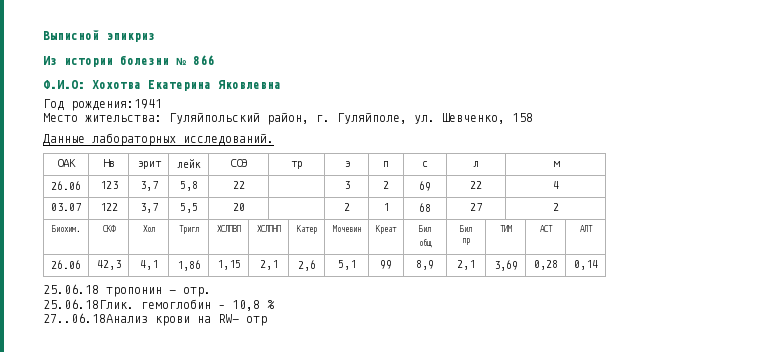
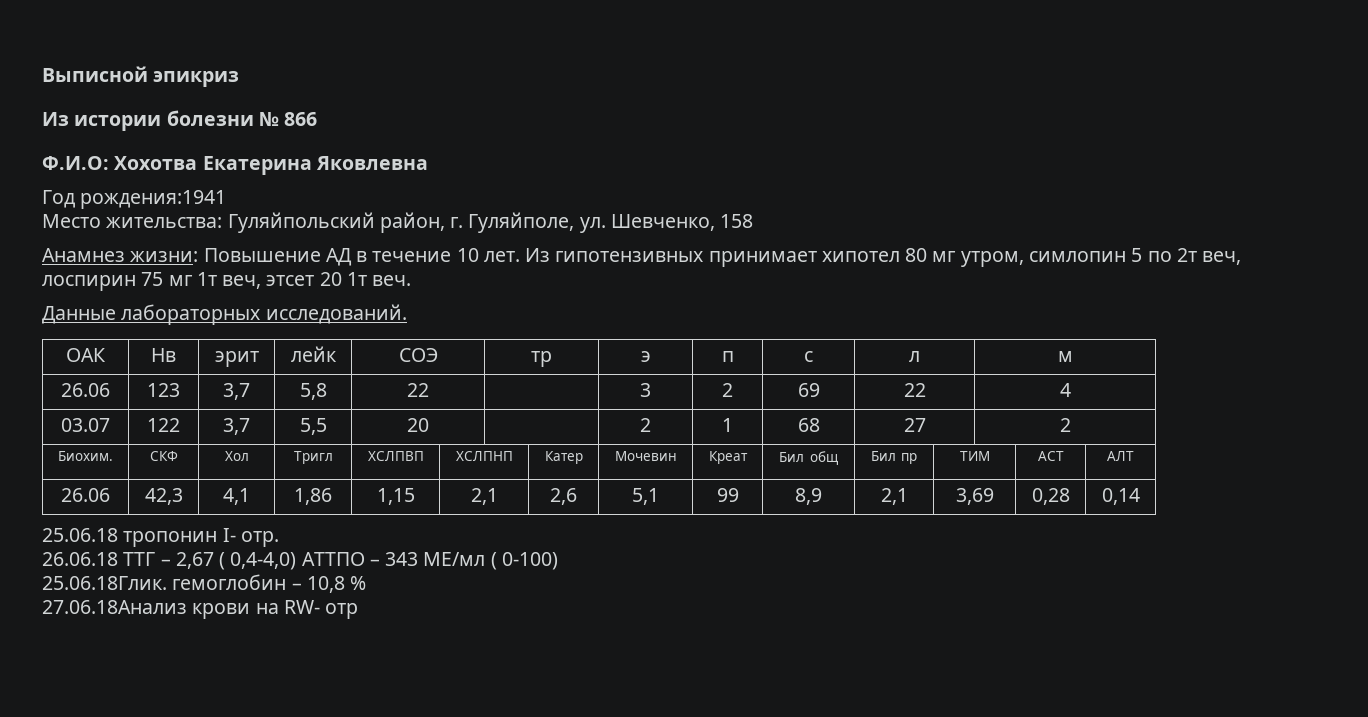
+ Анамнез жизни: Повышение АД в течение 10 лет. Из гипотензивных принимает хипотел 80 мг утром, симлопин 5 по 2т веч, лоспирин 75 мг 1т веч, этсет 20 1т веч.
- 25.06.18 тропонин - отр.
+ 25.06.18 тропонин I- отр.
+ 26.06.18 ТТГ – 2,67 ( 0,4-4,0) АТТПО – 343 МЕ/мл ( 0-100)
- 27..06.18Анализ крови на RW- отр
+ 27.06.18Анализ крови на RW- отр

